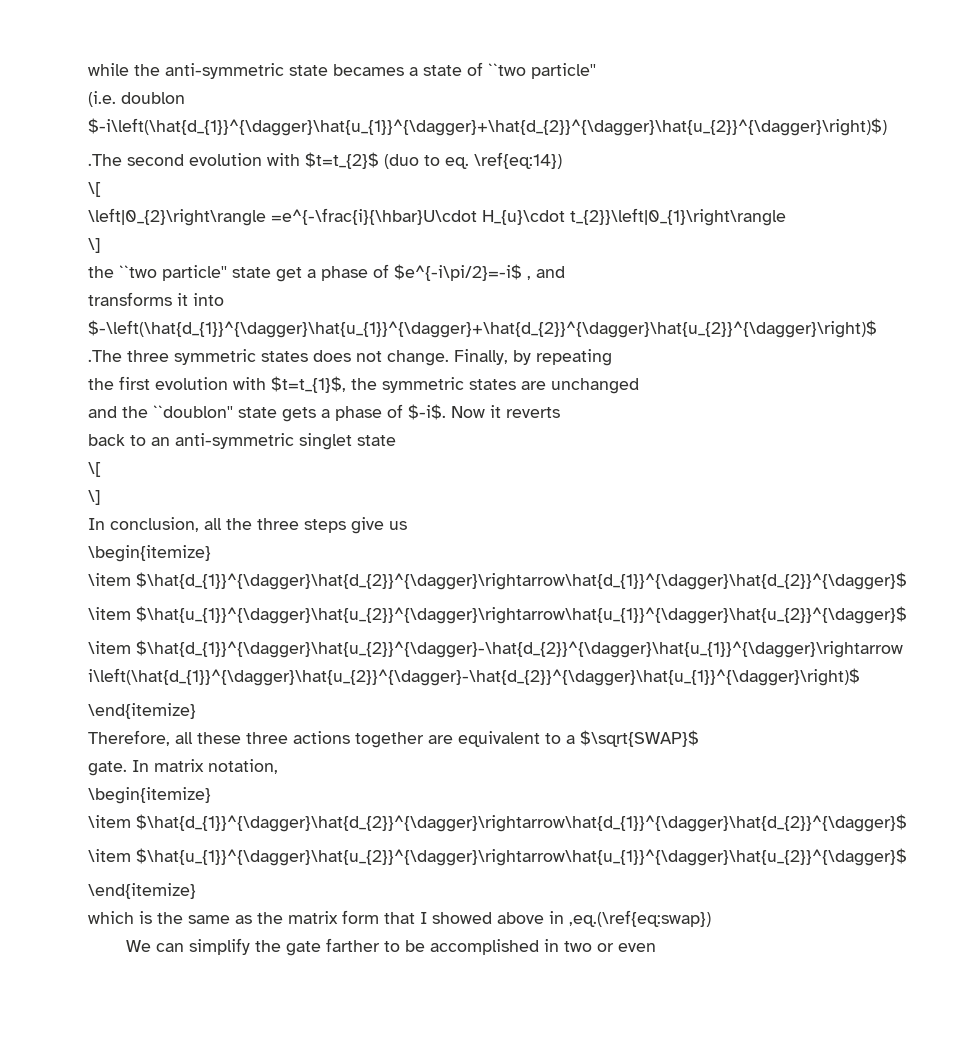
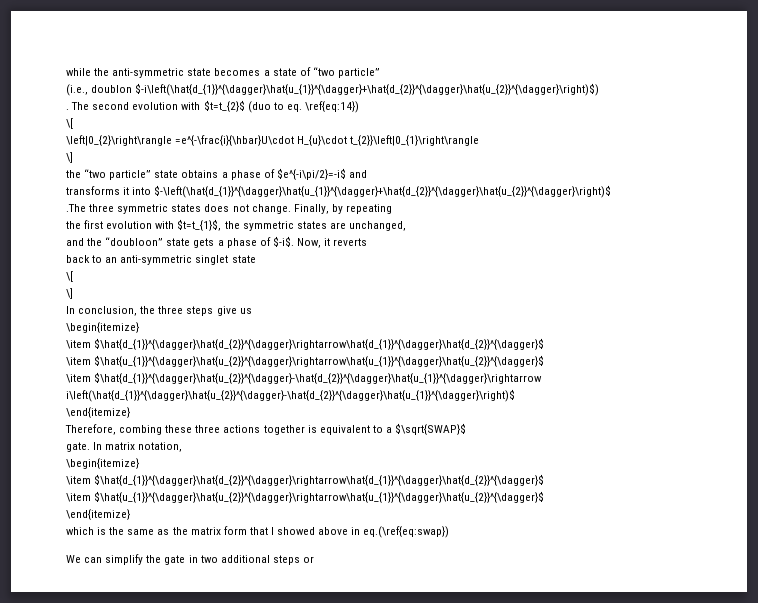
- while the anti-symmetric state becames a state of ``two particle''
- (i.e. doublon $-i\left(\hat{d_{1}}^{\dagger}\hat{u_{1}}^{\dagger}+\hat{d_{2}}^{\dagger}\hat{u_{2}}^{\dagger}\right)$)
+ while the anti-symmetric state becomes a state of “two particle”
+ (i.e., doublon $-i\left(\hat{d_{1}}^{\dagger}\hat{u_{1}}^{\dagger}+\hat{d_{2}}^{\dagger}\hat{u_{2}}^{\dagger}\right)$)
- .The second evolution with $t=t_{2}$ (duo to eq.
+ . The second evolution with $t=t_{2}$ (duo to eq.
- the ``two particle'' state get a phase of $e^{-i\pi/2}=-i$ , and
+ the “two particle” state obtains a phase of $e^{-i\pi/2}=-i$ and
- the first evolution with $t=t_{1}$, the symmetric states are unchanged
+ the first evolution with $t=t_{1}$, the symmetric states are unchanged,
- and the ``doublon'' state gets a phase of $-i$.
+ and the “doubloon” state gets a phase of $-i$.
- Now it reverts
+ Now, it reverts
- In conclusion, all the three steps give us
+ In conclusion, the three steps give us
- Therefore, all these three actions together are equivalent to a $\sqrt{SWAP}$
+ Therefore, combing these three actions together is equivalent to a $\sqrt{SWAP}$
- which is the same as the matrix form that I showed above in ,eq.(\ref{eq:swap})
+ which is the same as the matrix form that I showed above in eq.(\ref{eq:swap})
- We can simplify the gate farther to be accomplished in two or even
+ We can simplify the gate in two additional steps or

